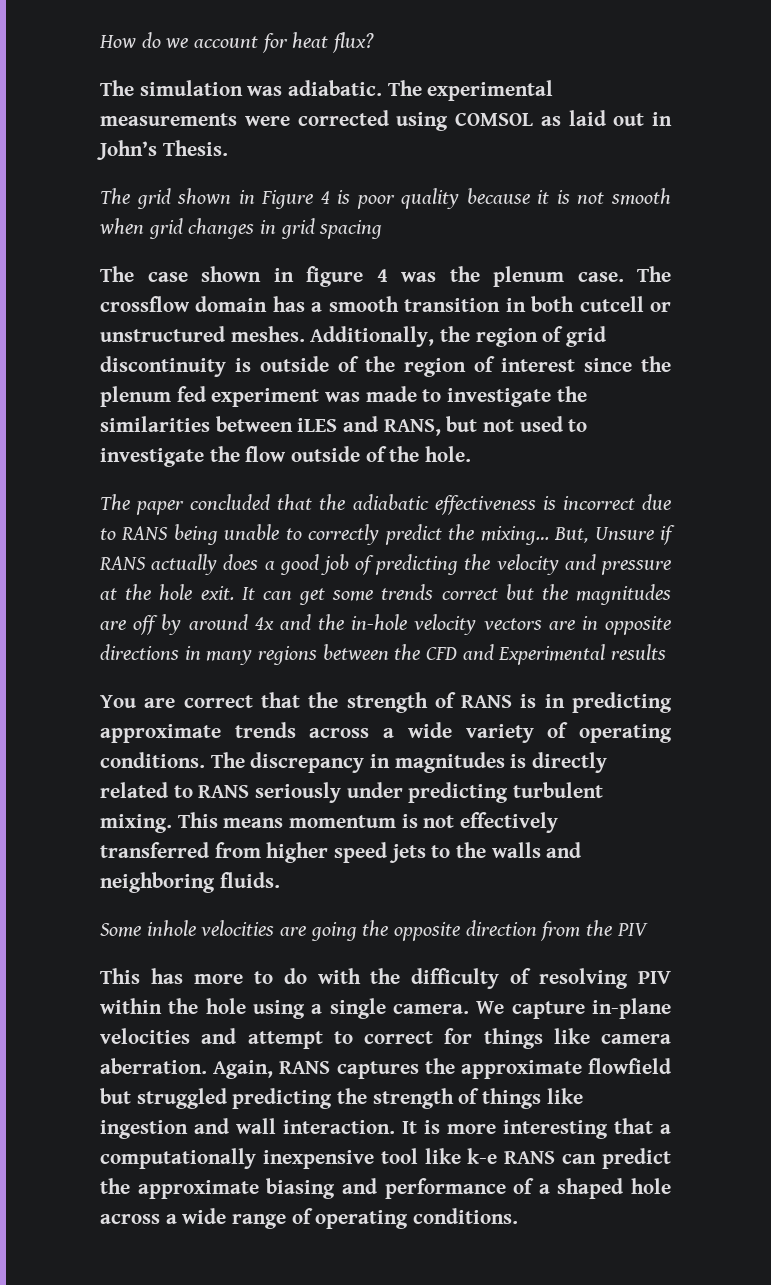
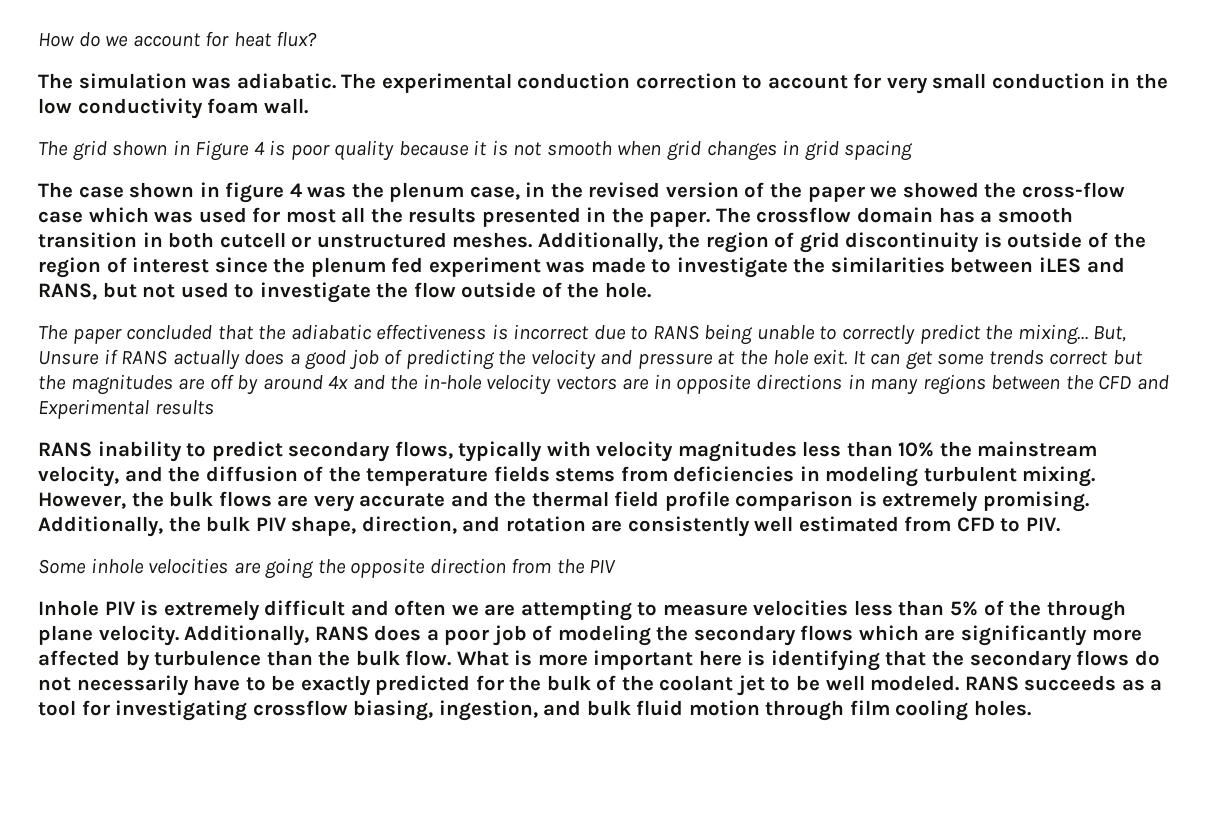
- The experimental measurements were corrected using COMSOL as laid out in John’s Thesis.
+ The experimental conduction correction to account for very small conduction in the low conductivity foam wall.
- The case shown in figure 4 was the plenum case.
+ The case shown in figure 4 was the plenum case, in the revised version of the paper we showed the cross-flow case which was used for most all the results presented in the paper.
- You are correct that the strength of RANS is in predicting approximate trends across a wide variety of operating conditions. The discrepancy in magnitudes is directly related to RANS seriously under predicting turbulent mixing. This means momentum is not effectively transferred from higher speed jets to the walls and neighboring fluids.
+ RANS inability to predict secondary flows, typically with velocity magnitudes less than 10% the mainstream velocity, and the diffusion of the temperature fields stems from deficiencies in modeling turbulent mixing. However, the bulk flows are very accurate and the thermal field profile comparison is extremely promising. Additionally, the bulk PIV shape, direction, and rotation are consistently well estimated from CFD to PIV.
- This has more to do with the difficulty of resolving PIV within the hole using a single camera. We capture in-plane velocities and attempt to correct for things like camera aberration. Again, RANS captures the approximate flowfield but struggled predicting the strength of things like ingestion and wall interaction. It is more interesting that a computationally inexpensive tool like k-e RANS can predict the approximate biasing and performance of a shaped hole across a wide range of operating conditions.
+ Inhole PIV is extremely difficult and often we are attempting to measure velocities less than 5% of the through plane velocity. Additionally, RANS does a poor job of modeling the secondary flows which are significantly more affected by turbulence than the bulk flow. What is more important here is identifying that the secondary flows do not necessarily have to be exactly predicted for the bulk of the coolant jet to be well modeled. RANS succeeds as a tool for investigating crossflow biasing, ingestion, and bulk fluid motion through film cooling holes.

